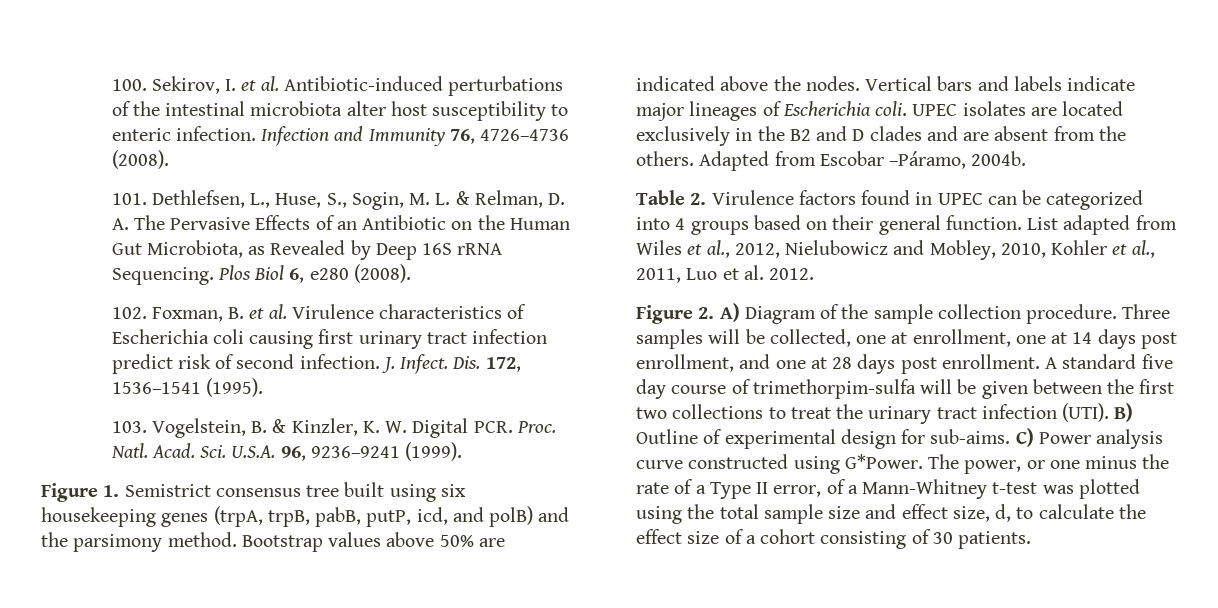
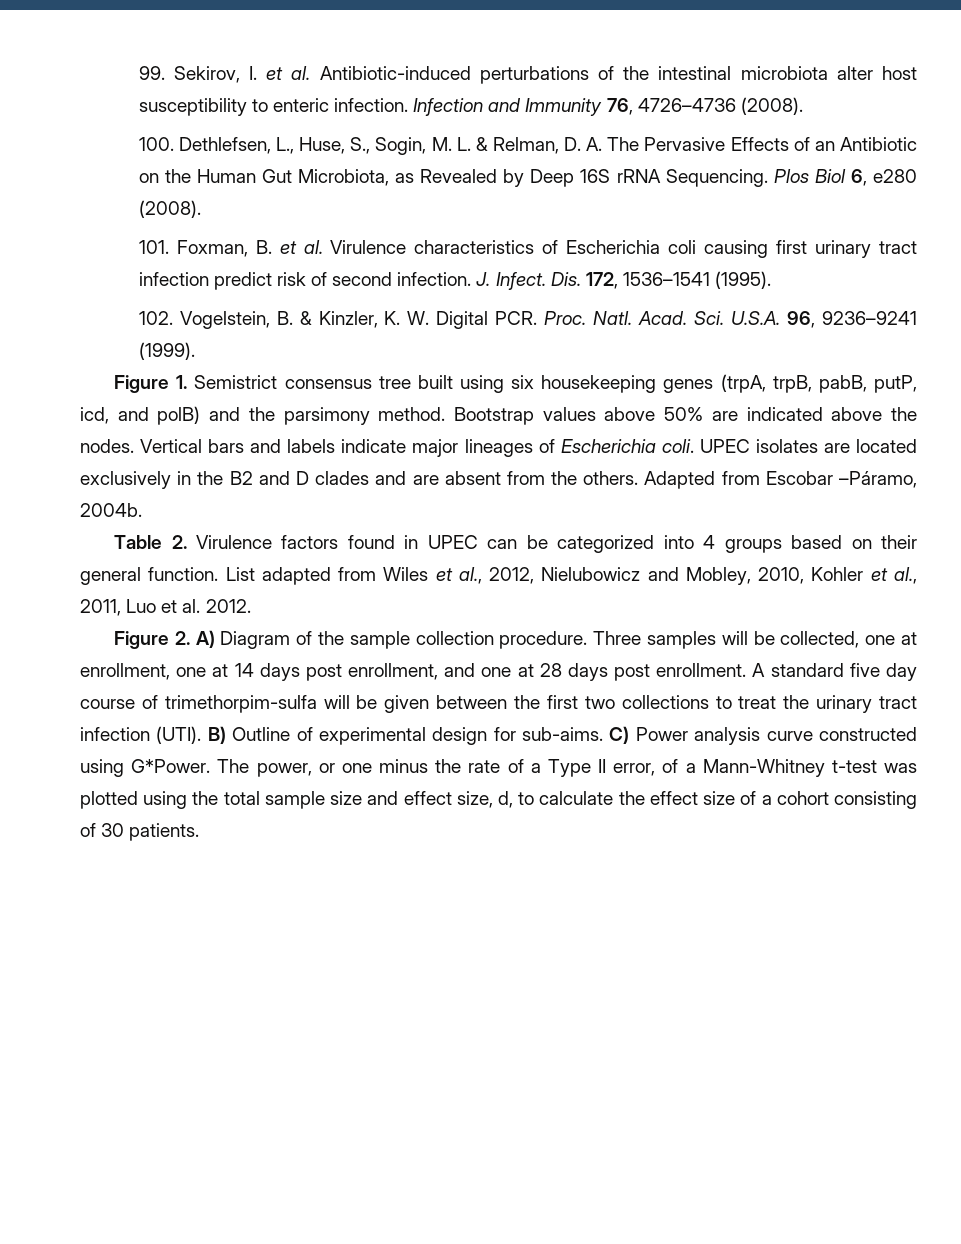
- 100. Sekirov, I. et al. Antibiotic-induced perturbations of the intestinal microbiota alter host susceptibility to enteric infection.
+ 99. Sekirov, I. et al. Antibiotic-induced perturbations of the intestinal microbiota alter host susceptibility to enteric infection.
- 101. Dethlefsen, L., Huse, S., Sogin, M. L. & Relman, D. A. The Pervasive Effects of an Antibiotic on the Human Gut Microbiota, as Revealed by Deep 16S rRNA Sequencing.
+ 100. Dethlefsen, L., Huse, S., Sogin, M. L. & Relman, D. A. The Pervasive Effects of an Antibiotic on the Human Gut Microbiota, as Revealed by Deep 16S rRNA Sequencing.
- 102. Foxman, B. et al. Virulence characteristics of Escherichia coli causing first urinary tract infection predict risk of second infection.
+ 101. Foxman, B. et al. Virulence characteristics of Escherichia coli causing first urinary tract infection predict risk of second infection.
- 103. Vogelstein, B. & Kinzler, K. W. Digital PCR. Proc.
+ 102. Vogelstein, B. & Kinzler, K. W. Digital PCR. Proc.

